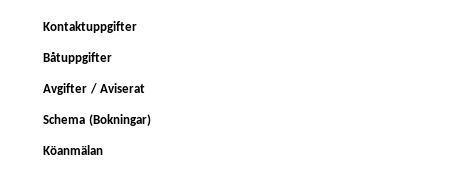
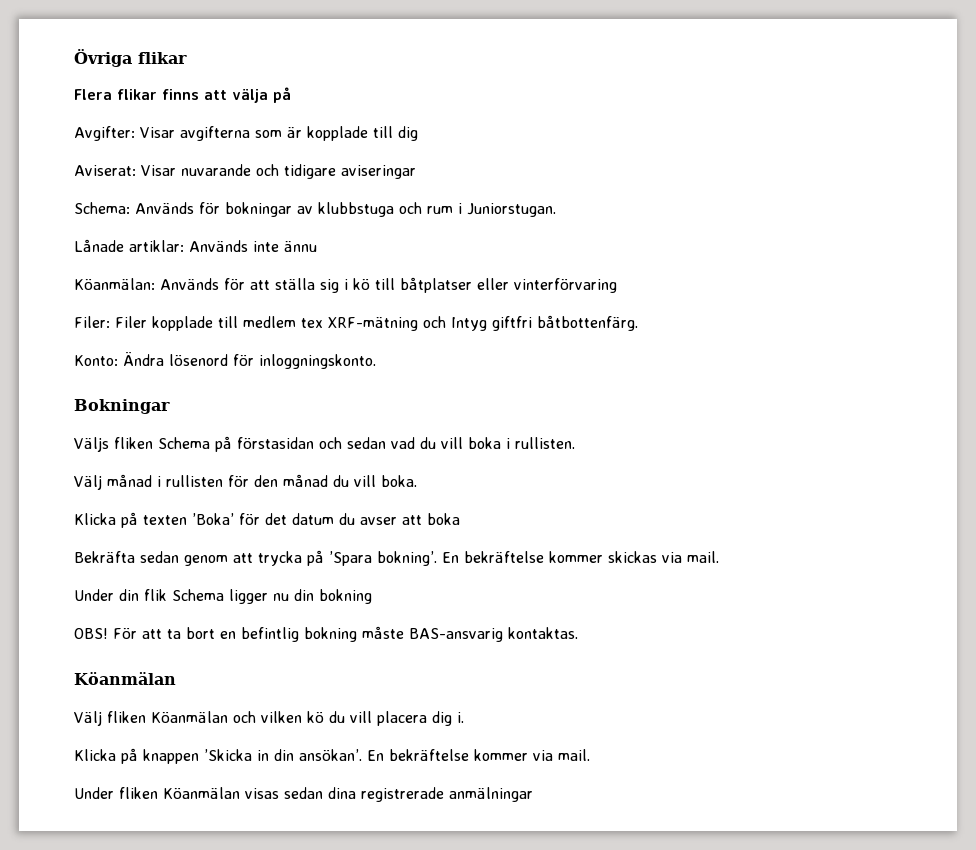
- Kontaktuppgifter
- Båtuppgifter
- Avgifter / Aviserat
- Schema (Bokningar)
+ Övriga flikar
+ Flera flikar finns att välja på
+ Avgifter: Visar avgifterna som är kopplade till dig
+ Aviserat: Visar nuvarande och tidigare aviseringar
+ Schema: Används för bokningar av klubbstuga och rum i Juniorstugan.
+ Lånade artiklar: Används inte ännu
+ Köanmälan: Används för att ställa sig i kö till båtplatser eller vinterförvaring
+ Filer: Filer kopplade till medlem tex XRF-mätning och Intyg giftfri båtbottenfärg.
+ Konto: Ändra lösenord för inloggningskonto.
+ Bokningar
+ Väljs fliken Schema på förstasidan och sedan vad du vill boka i rullisten.
+ Välj månad i rullisten för den månad du vill boka.
+ Klicka på texten ’Boka’ för det datum du avser att boka
+ Bekräfta sedan genom att trycka på ’Spara bokning’. En bekräftelse kommer skickas via mail.
+ Under din flik Schema ligger nu din bokning
+ OBS! För att ta bort en befintlig bokning måste BAS-ansvarig kontaktas.
  Köanmälan
+ Välj fliken Köanmälan och vilken kö du vill placera dig i.
+ Klicka på knappen ’Skicka in din ansökan’. En bekräftelse kommer via mail.
+ Under fliken Köanmälan visas sedan dina registrerade anmälningar

